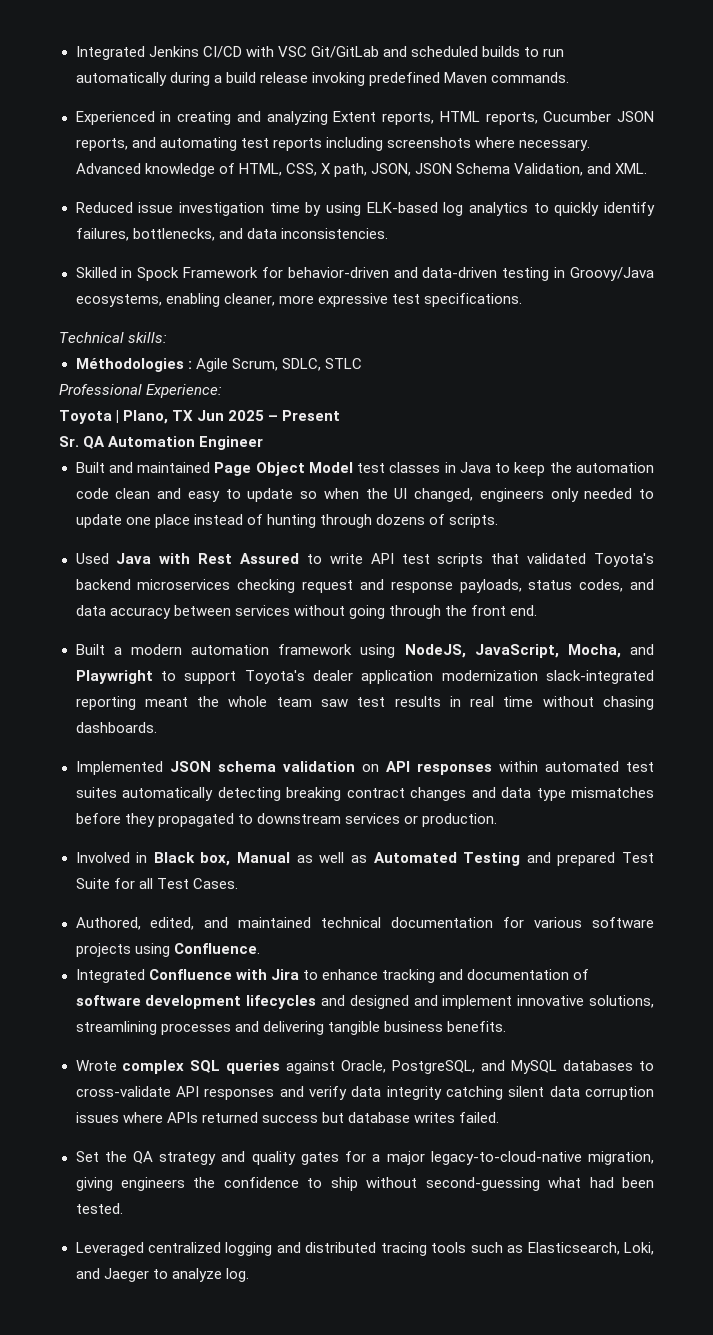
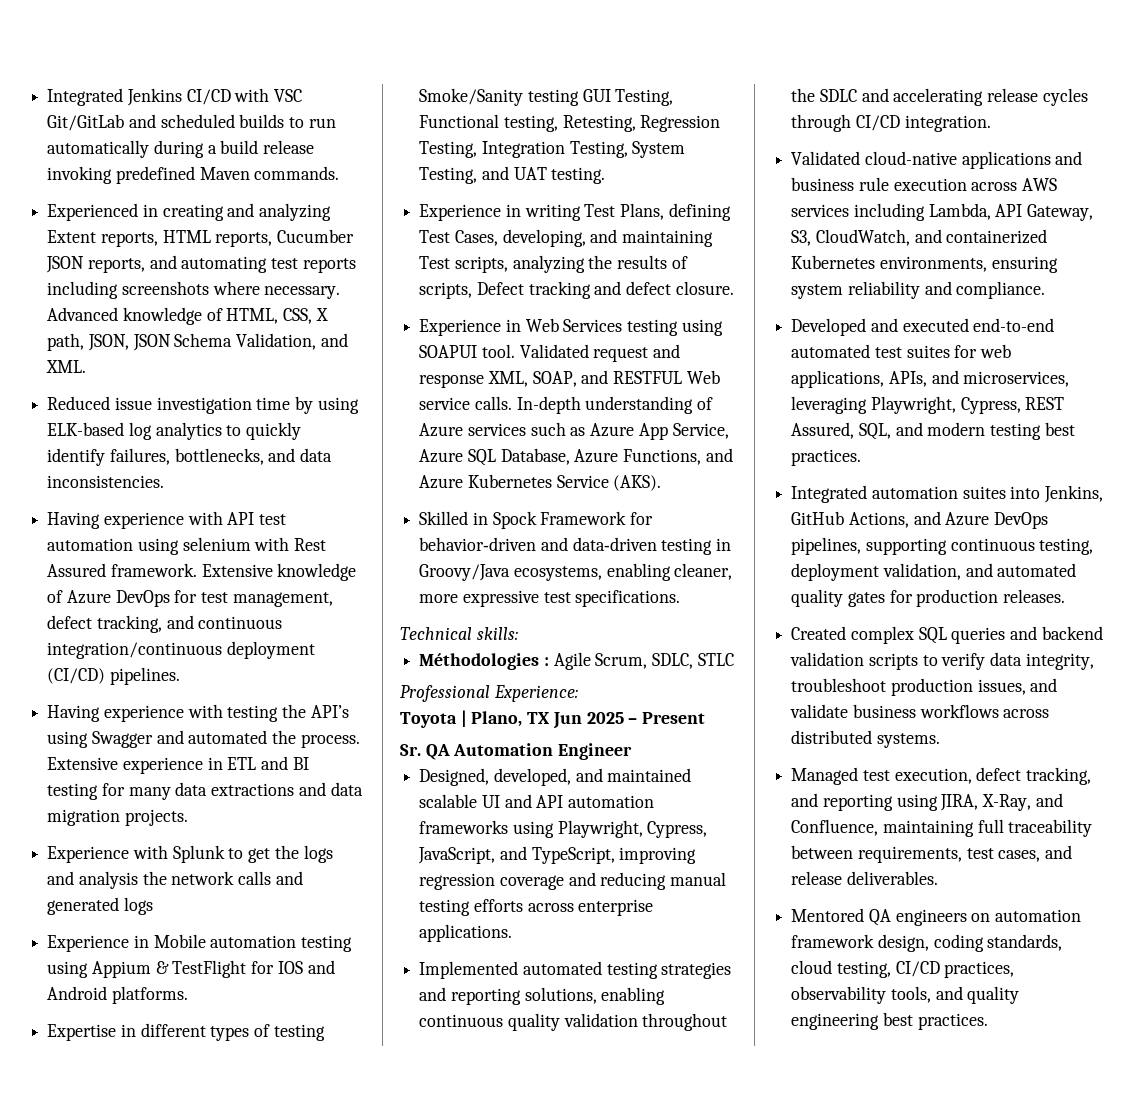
+ Having experience with API test automation using selenium with Rest Assured framework. Extensive knowledge of Azure DevOps for test management, defect tracking, and continuous integration/continuous deployment (CI/CD) pipelines.
+ Having experience with testing the API’s using Swagger and automated the process. Extensive experience in ETL and BI testing for many data extractions and data migration projects.
+ Experience with Splunk to get the logs and analysis the network calls and generated logs
+ Experience in Mobile automation testing using Appium & TestFlight for IOS and Android platforms.
+ Expertise in different types of testing Smoke/Sanity testing GUI Testing, Functional testing, Retesting, Regression Testing, Integration Testing, System Testing, and UAT testing.
+ Experience in writing Test Plans, defining Test Cases, developing, and maintaining Test scripts, analyzing the results of scripts, Defect tracking and defect closure.
+ Experience in Web Services testing using SOAPUI tool. Validated request and response XML, SOAP, and RESTFUL Web service calls. In-depth understanding of Azure services such as Azure App Service, Azure SQL Database, Azure Functions, and Azure Kubernetes Service (AKS).
- Built and maintained Page Object Model test classes in Java to keep the automation code clean and easy to update so when the UI changed, engineers only needed to update one place instead of hunting through dozens of scripts.
- Used Java with Rest Assured to write API test scripts that validated Toyota's backend microservices checking request and response payloads, status codes, and data accuracy between services without going through the front end.
- Built a modern automation framework using NodeJS, JavaScript, Mocha, and Playwright to support Toyota's dealer application modernization slack-integrated reporting meant the whole team saw test results in real time without chasing dashboards.
- Implemented JSON schema validation on API responses within automated test suites automatically detecting breaking contract changes and data type mismatches before they propagated to downstream services or production.
- Involved in Black box, Manual as well as Automated Testing and prepared Test Suite for all Test Cases.
- Authored, edited, and maintained technical documentation for various software projects using Confluence.
- Integrated Confluence with Jira to enhance tracking and documentation of software development lifecycles and designed and implement innovative solutions, streamlining processes and delivering tangible business benefits.
- Wrote complex SQL queries against Oracle, PostgreSQL, and MySQL databases to cross-validate API responses and verify data integrity catching silent data corruption issues where APIs returned success but database writes failed.
- Set the QA strategy and quality gates for a major legacy-to-cloud-native migration, giving engineers the confidence to ship without second-guessing what had been tested.
- Leveraged centralized logging and distributed tracing tools such as Elasticsearch, Loki, and Jaeger to analyze log.
+ Designed, developed, and maintained scalable UI and API automation frameworks using Playwright, Cypress, JavaScript, and TypeScript, improving regression coverage and reducing manual testing efforts across enterprise applications.
+ Implemented automated testing strategies and reporting solutions, enabling continuous quality validation throughout the SDLC and accelerating release cycles through CI/CD integration.
+ Validated cloud-native applications and business rule execution across AWS services including Lambda, API Gateway, S3, CloudWatch, and containerized Kubernetes environments, ensuring system reliability and compliance.
+ Developed and executed end-to-end automated test suites for web applications, APIs, and microservices, leveraging Playwright, Cypress, REST Assured, SQL, and modern testing best practices.
+ Integrated automation suites into Jenkins, GitHub Actions, and Azure DevOps pipelines, supporting continuous testing, deployment validation, and automated quality gates for production releases.
+ Created complex SQL queries and backend validation scripts to verify data integrity, troubleshoot production issues, and validate business workflows across distributed systems.
+ Managed test execution, defect tracking, and reporting using JIRA, X-Ray, and Confluence, maintaining full traceability between requirements, test cases, and release deliverables.
+ Mentored QA engineers on automation framework design, coding standards, cloud testing, CI/CD practices, observability tools, and quality engineering best practices.

